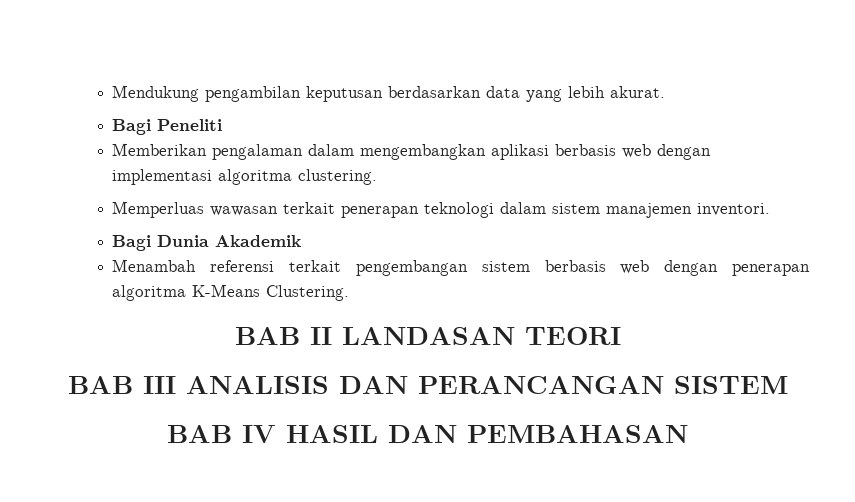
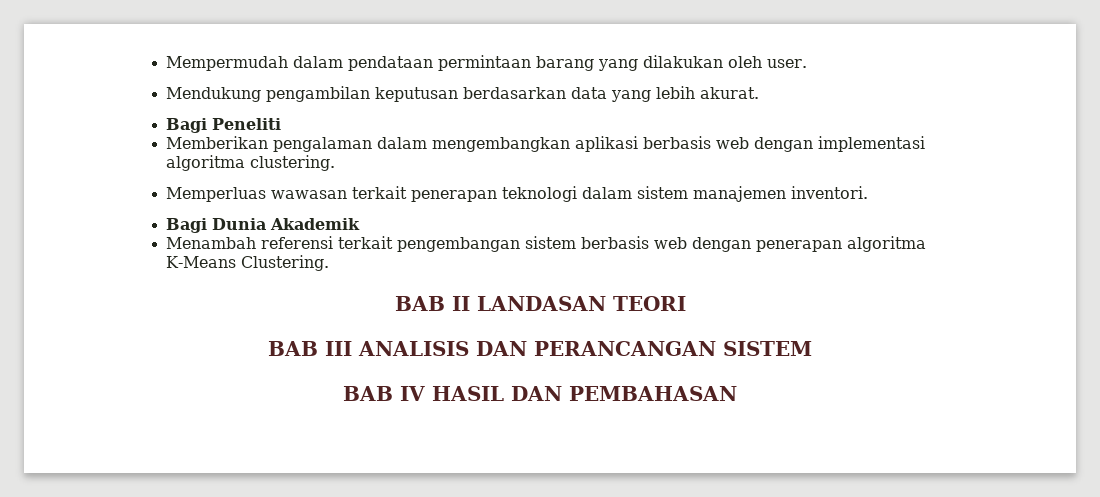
+ Mempermudah dalam pendataan permintaan barang yang dilakukan oleh user.

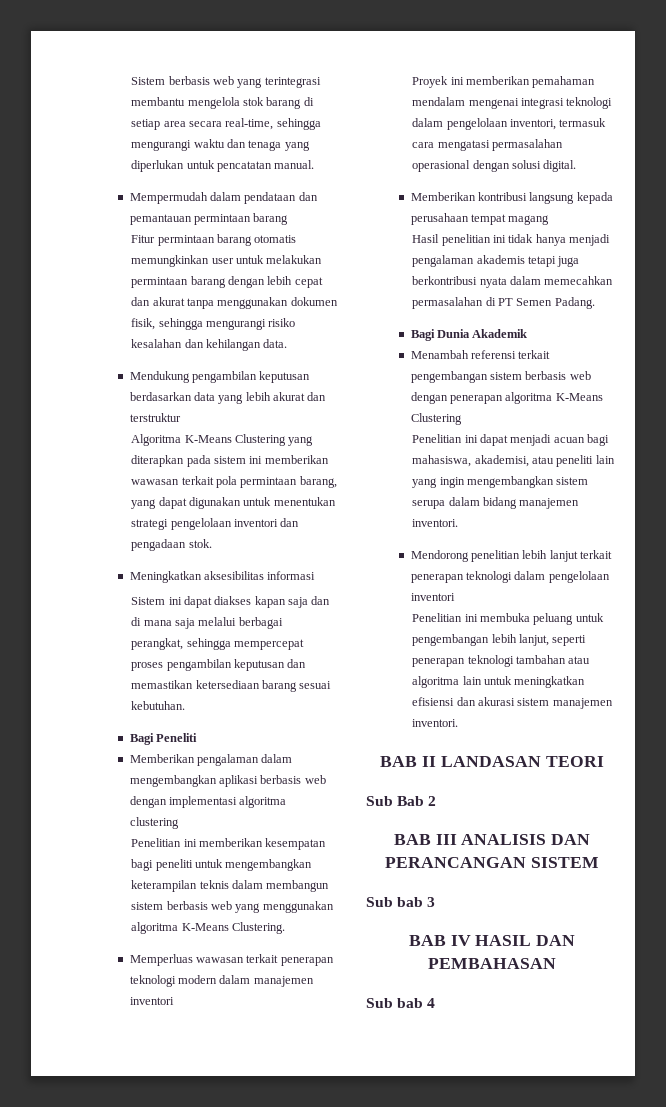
+ Sistem berbasis web yang terintegrasi membantu mengelola stok barang di setiap area secara real-time, sehingga mengurangi waktu dan tenaga yang diperlukan untuk pencatatan manual.
- Mempermudah dalam pendataan permintaan barang yang dilakukan oleh user.
+ Mempermudah dalam pendataan dan pemantauan permintaan barang
+ Fitur permintaan barang otomatis memungkinkan user untuk melakukan permintaan barang dengan lebih cepat dan akurat tanpa menggunakan dokumen fisik, sehingga mengurangi risiko kesalahan dan kehilangan data.
- Mendukung pengambilan keputusan berdasarkan data yang lebih akurat.
+ Mendukung pengambilan keputusan berdasarkan data yang lebih akurat dan terstruktur
+ Algoritma K-Means Clustering yang diterapkan pada sistem ini memberikan wawasan terkait pola permintaan barang, yang dapat digunakan untuk menentukan strategi pengelolaan inventori dan pengadaan stok.
+ Meningkatkan aksesibilitas informasi
+ Sistem ini dapat diakses kapan saja dan di mana saja melalui berbagai perangkat, sehingga mempercepat proses pengambilan keputusan dan memastikan ketersediaan barang sesuai kebutuhan.
- Memberikan pengalaman dalam mengembangkan aplikasi berbasis web dengan implementasi algoritma clustering.
+ Memberikan pengalaman dalam mengembangkan aplikasi berbasis web dengan implementasi algoritma clustering
+ Penelitian ini memberikan kesempatan bagi peneliti untuk mengembangkan keterampilan teknis dalam membangun sistem berbasis web yang menggunakan algoritma K-Means Clustering.
- Memperluas wawasan terkait penerapan teknologi dalam sistem manajemen inventori.
+ Memperluas wawasan terkait penerapan teknologi modern dalam manajemen inventori
+ Proyek ini memberikan pemahaman mendalam mengenai integrasi teknologi dalam pengelolaan inventori, termasuk cara mengatasi permasalahan operasional dengan solusi digital.
+ Memberikan kontribusi langsung kepada perusahaan tempat magang
+ Hasil penelitian ini tidak hanya menjadi pengalaman akademis tetapi juga berkontribusi nyata dalam memecahkan permasalahan di PT Semen Padang.
- Menambah referensi terkait pengembangan sistem berbasis web dengan penerapan algoritma K-Means Clustering.
+ Menambah referensi terkait pengembangan sistem berbasis web dengan penerapan algoritma K-Means Clustering
+ Penelitian ini dapat menjadi acuan bagi mahasiswa, akademisi, atau peneliti lain yang ingin mengembangkan sistem serupa dalam bidang manajemen inventori.
+ Mendorong penelitian lebih lanjut terkait penerapan teknologi dalam pengelolaan inventori
+ Penelitian ini membuka peluang untuk pengembangan lebih lanjut, seperti penerapan teknologi tambahan atau algoritma lain untuk meningkatkan efisiensi dan akurasi sistem manajemen inventori.
+ Sub Bab 2
+ Sub bab 3
+ Sub bab 4

